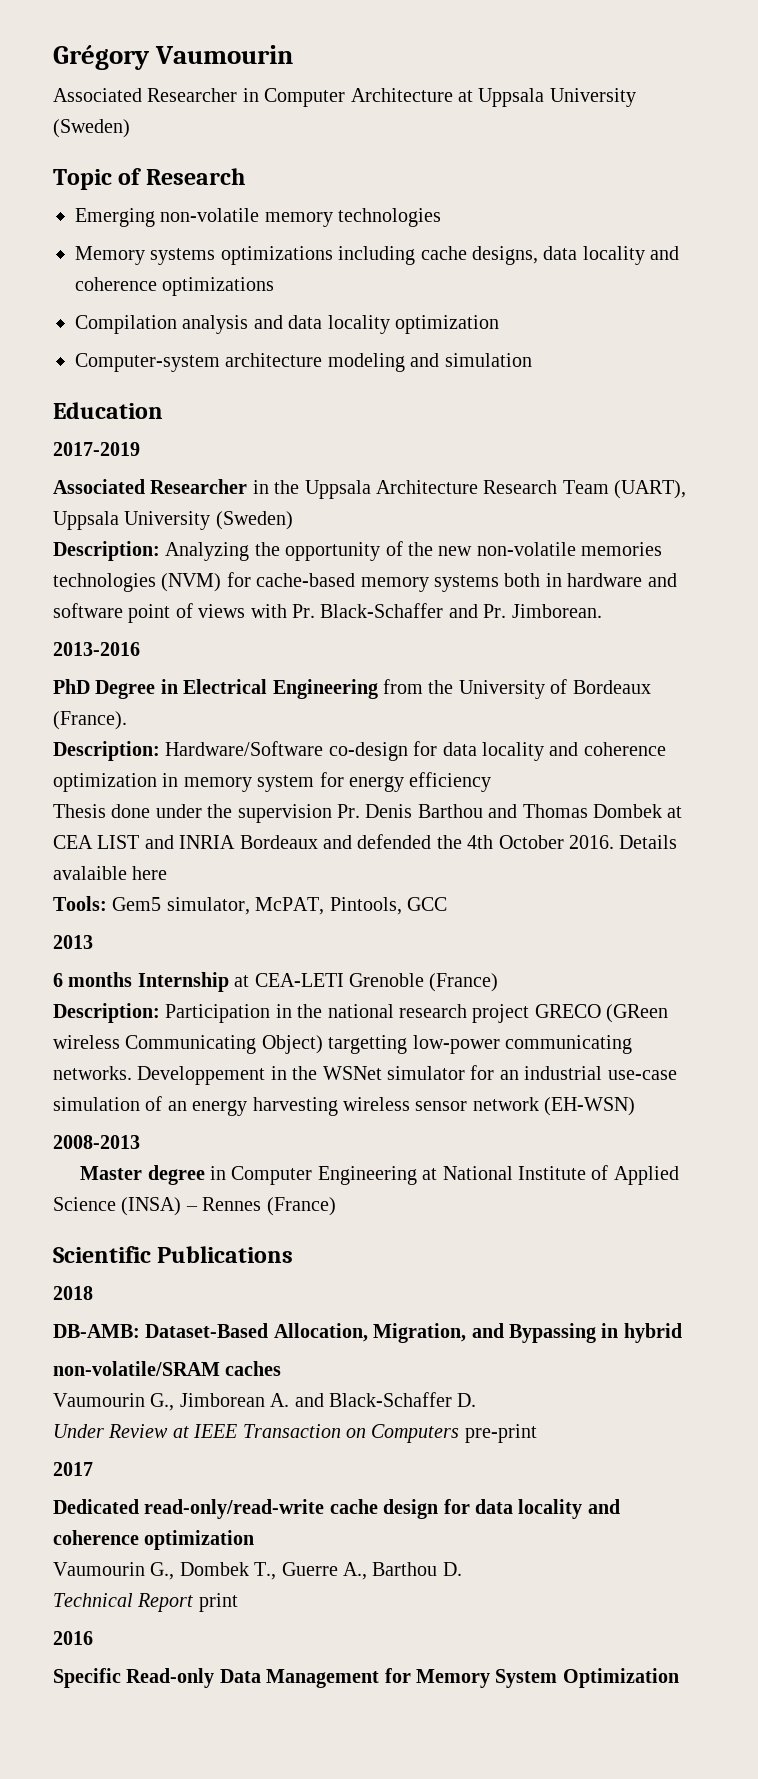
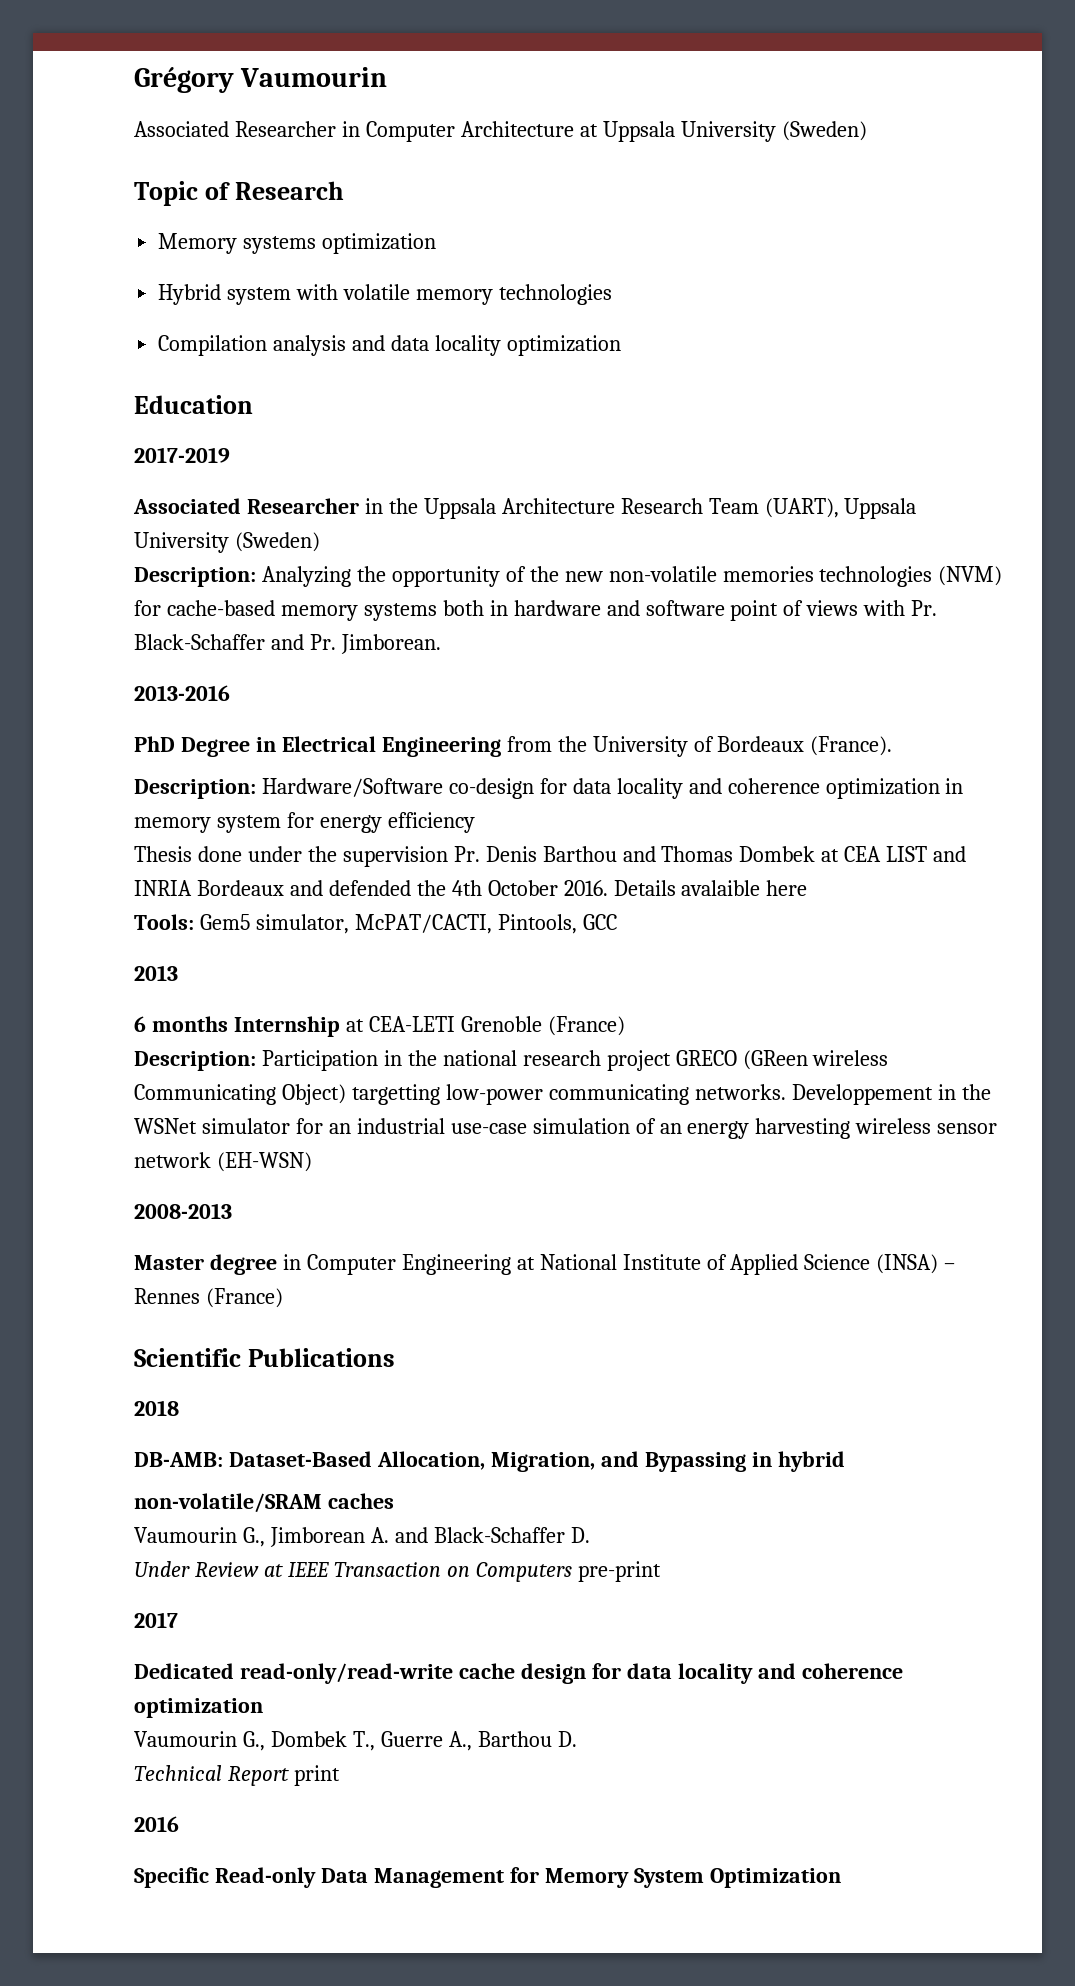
- Emerging non-volatile memory technologies
- Memory systems optimizations including cache designs, data locality and coherence optimizations
+ Memory systems optimization
+ Hybrid system with volatile memory technologies
- Computer-system architecture modeling and simulation
- Tools: Gem5 simulator, McPAT, Pintools, GCC
+ Tools: Gem5 simulator, McPAT/CACTI, Pintools, GCC

